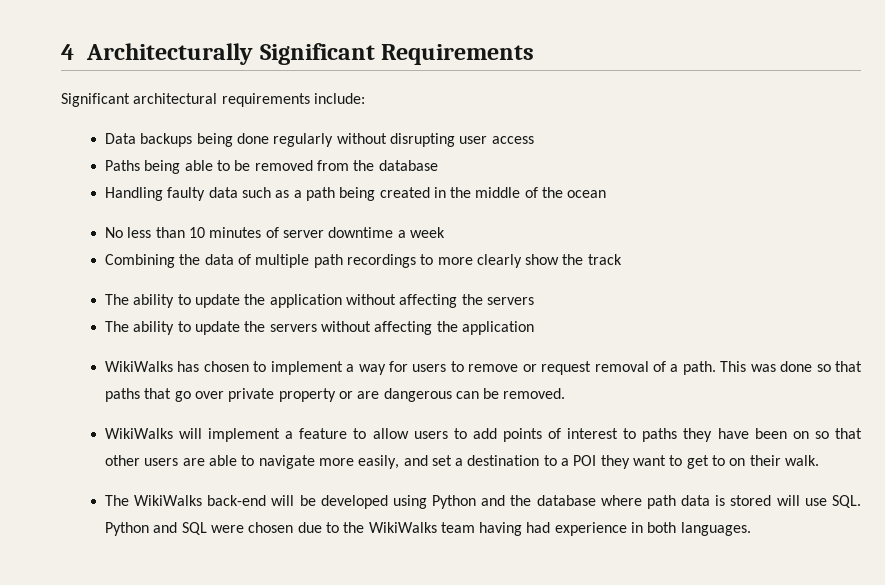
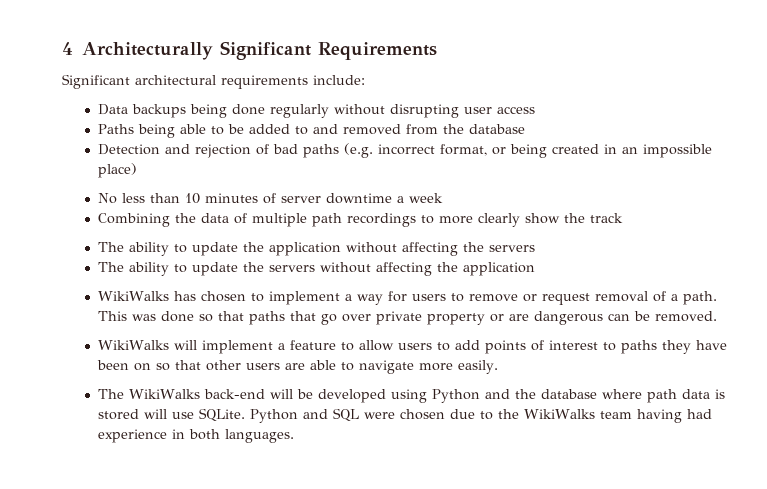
- Paths being able to be removed from the database
+ Paths being able to be added to and removed from the database
- Handling faulty data such as a path being created in the middle of the ocean
+ Detection and rejection of bad paths (e.g. incorrect format, or being created in an impossible place)
- WikiWalks will implement a feature to allow users to add points of interest to paths they have been on so that other users are able to navigate more easily, and set a destination to a POI they want to get to on their walk.
+ WikiWalks will implement a feature to allow users to add points of interest to paths they have been on so that other users are able to navigate more easily.
- The WikiWalks back-end will be developed using Python and the database where path data is stored will use SQL. Python and SQL were chosen due to the WikiWalks team having had experience in both languages.
+ The WikiWalks back-end will be developed using Python and the database where path data is stored will use SQLite. Python and SQL were chosen due to the WikiWalks team having had experience in both languages.

